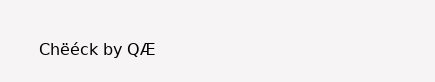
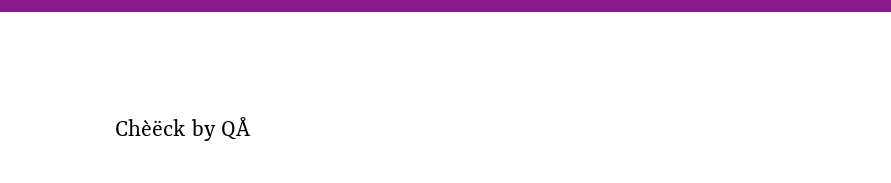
- Chëéck by QÆ
+ Chèëck by QÅ

